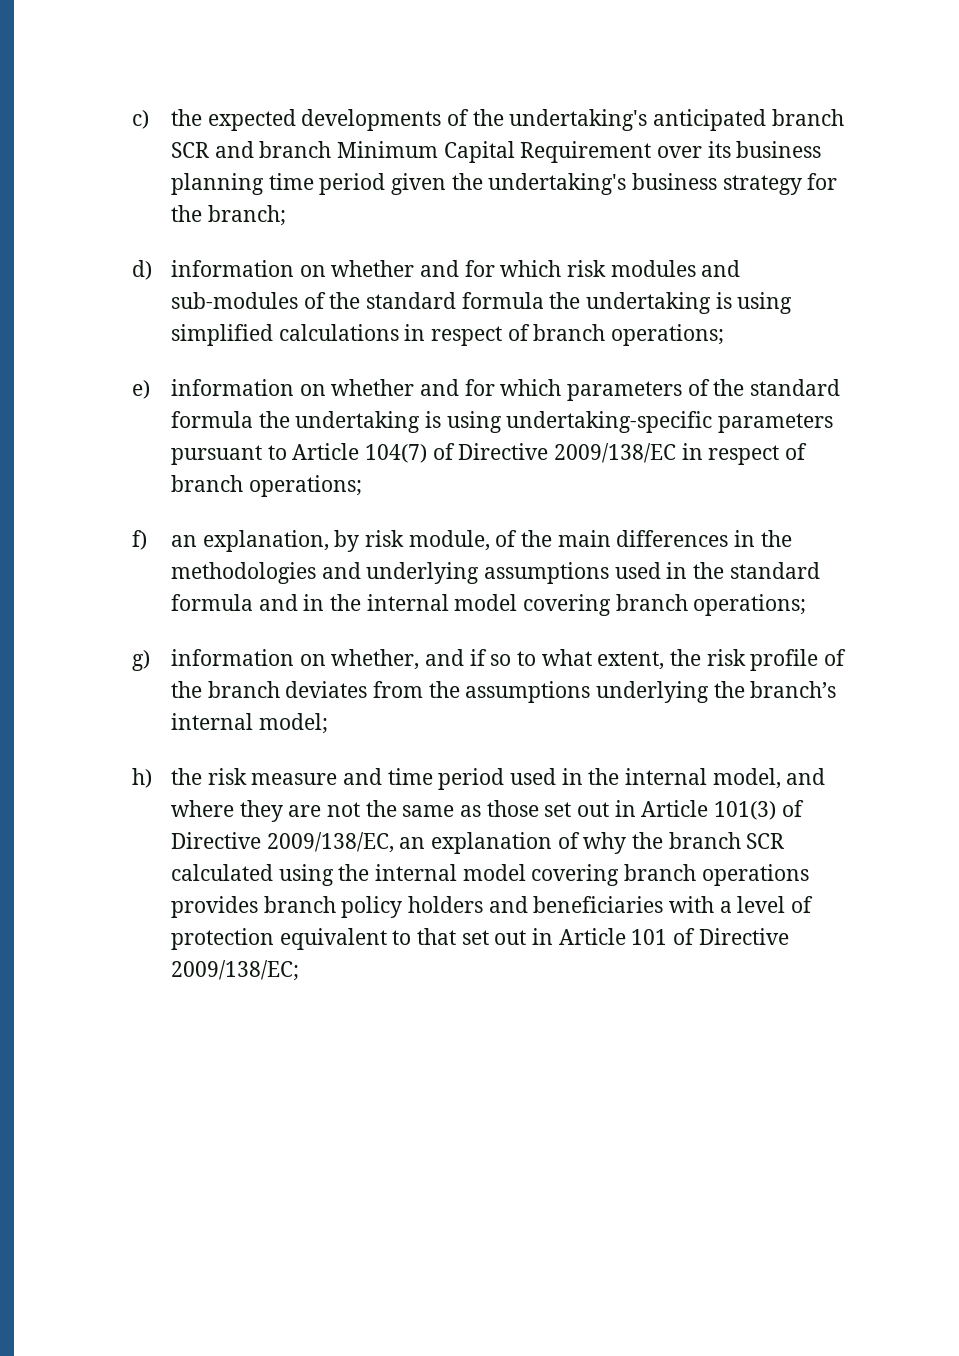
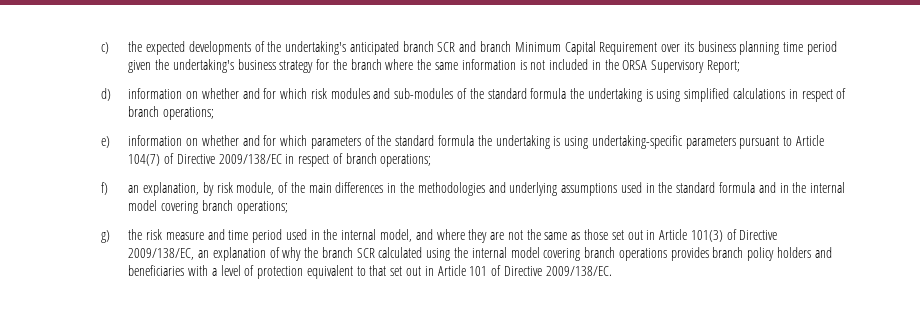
- c) the expected developments of the undertaking's anticipated branch SCR and branch Minimum Capital Requirement over its business planning time period given the undertaking's business strategy for the branch;
+ c) the expected developments of the undertaking's anticipated branch SCR and branch Minimum Capital Requirement over its business planning time period given the undertaking's business strategy for the branch where the same information is not included in the ORSA Supervisory Report;
- g) information on whether, and if so to what extent, the risk profile of the branch deviates from the assumptions underlying the branch’s internal model;
- h) the risk measure and time period used in the internal model, and where they are not the same as those set out in Article 101(3) of Directive 2009/138/EC, an explanation of why the branch SCR calculated using the internal model covering branch operations provides branch policy holders and beneficiaries with a level of protection equivalent to that set out in Article 101 of Directive 2009/138/EC;
+ g) the risk measure and time period used in the internal model, and where they are not the same as those set out in Article 101(3) of Directive 2009/138/EC, an explanation of why the branch SCR calculated using the internal model covering branch operations provides branch policy holders and beneficiaries with a level of protection equivalent to that set out in Article 101 of Directive 2009/138/EC.

